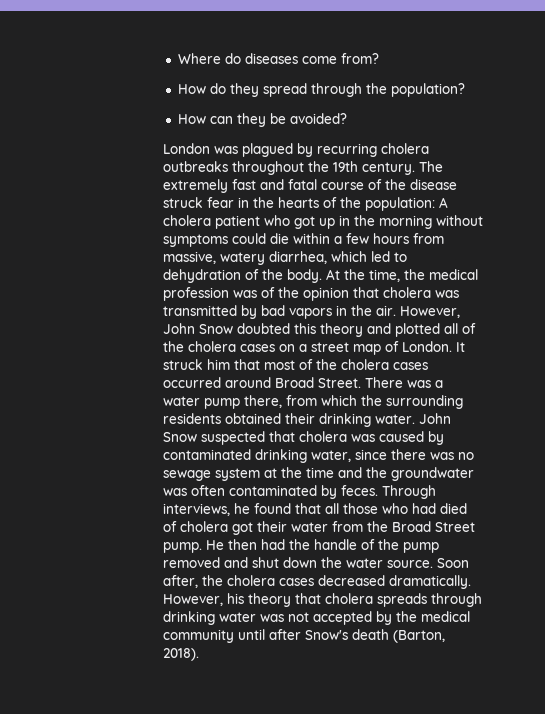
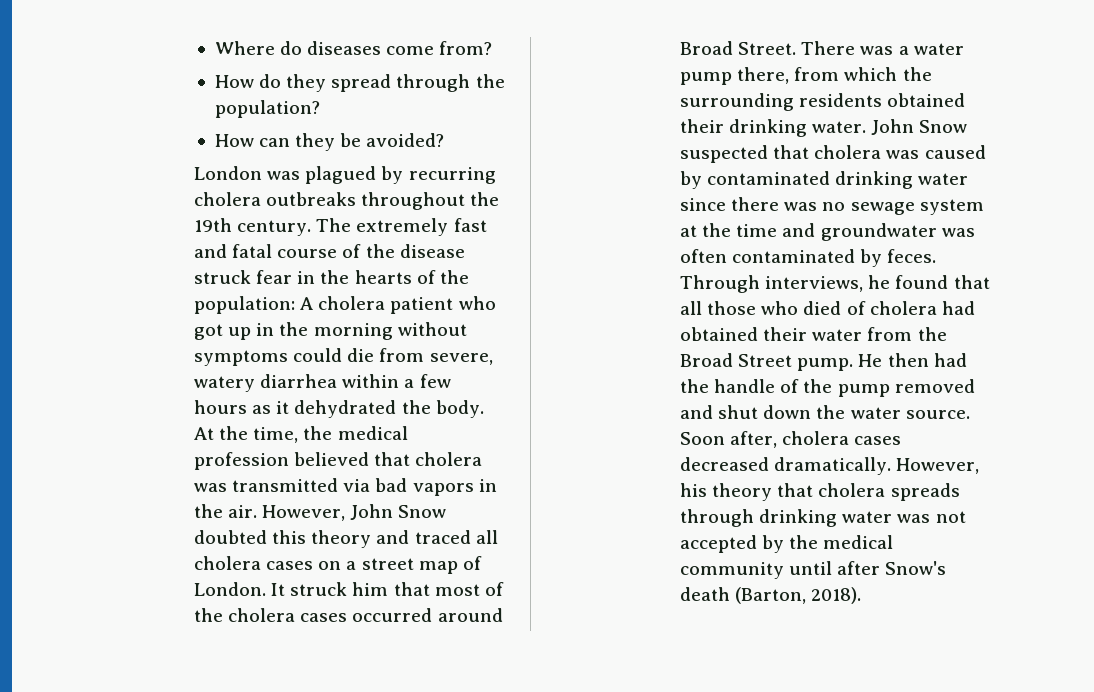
- The extremely fast and fatal course of the disease struck fear in the hearts of the population: A cholera patient who got up in the morning without symptoms could die within a few hours from massive, watery diarrhea, which led to dehydration of the body.
+ The extremely fast and fatal course of the disease struck fear in the hearts of the population: A cholera patient who got up in the morning without symptoms could die from severe, watery diarrhea within a few hours as it dehydrated the body.
- At the time, the medical profession was of the opinion that cholera was transmitted by bad vapors in the air.
+ At the time, the medical profession believed that cholera was transmitted via bad vapors in the air.
- However, John Snow doubted this theory and plotted all of the cholera cases on a street map of London.
+ However, John Snow doubted this theory and traced all cholera cases on a street map of London.
- John Snow suspected that cholera was caused by contaminated drinking water, since there was no sewage system at the time and the groundwater was often contaminated by feces.
+ John Snow suspected that cholera was caused by contaminated drinking water since there was no sewage system at the time and groundwater was often contaminated by feces.
- Through interviews, he found that all those who had died of cholera got their water from the Broad Street pump.
+ Through interviews, he found that all those who died of cholera had obtained their water from the Broad Street pump.
- Soon after, the cholera cases decreased dramatically.
+ Soon after, cholera cases decreased dramatically.

